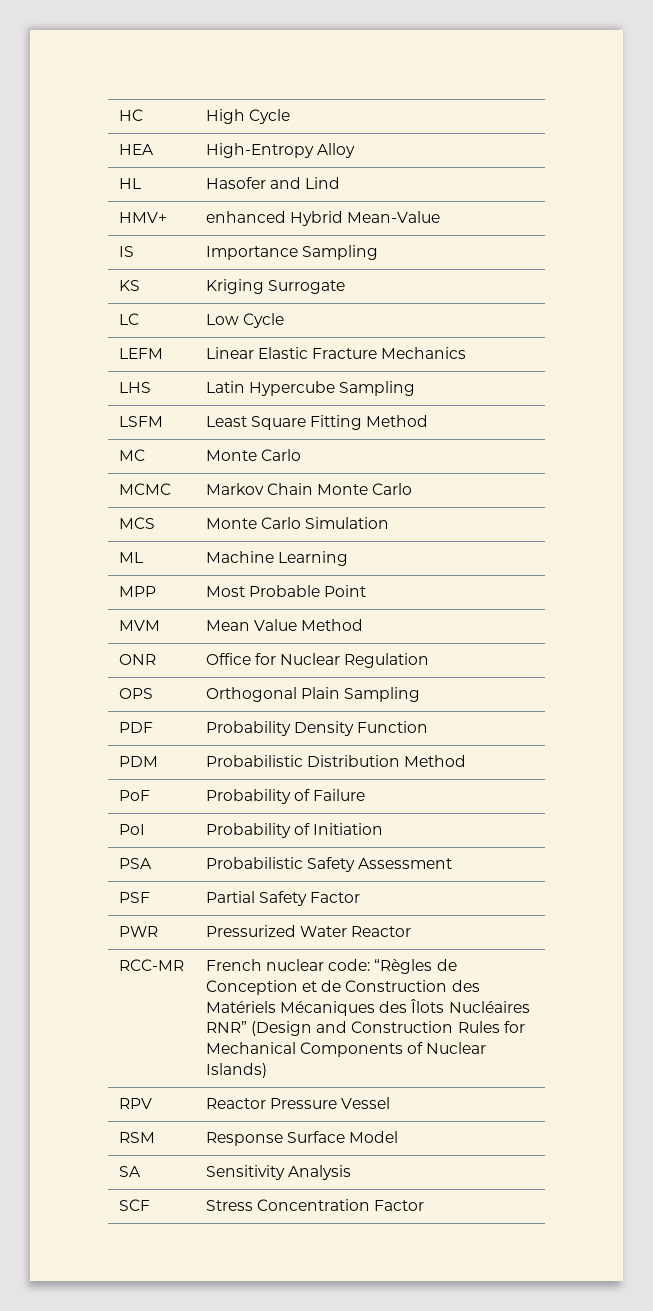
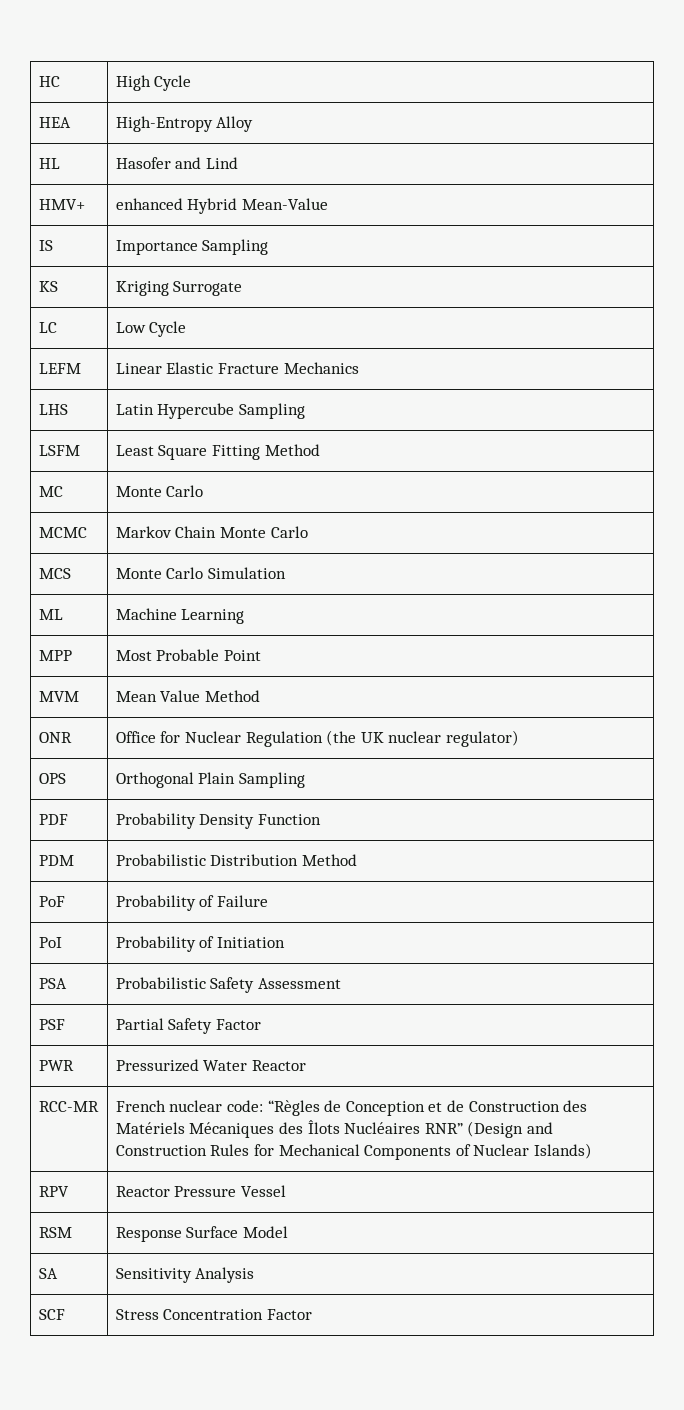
- ONR | Office for Nuclear Regulation
+ ONR | Office for Nuclear Regulation (the UK nuclear regulator)

